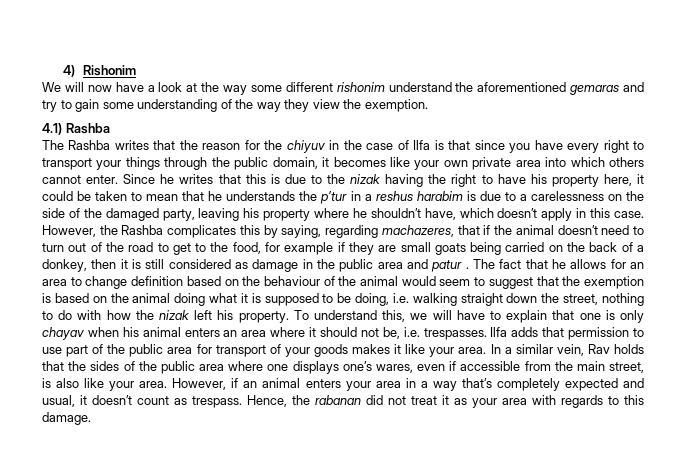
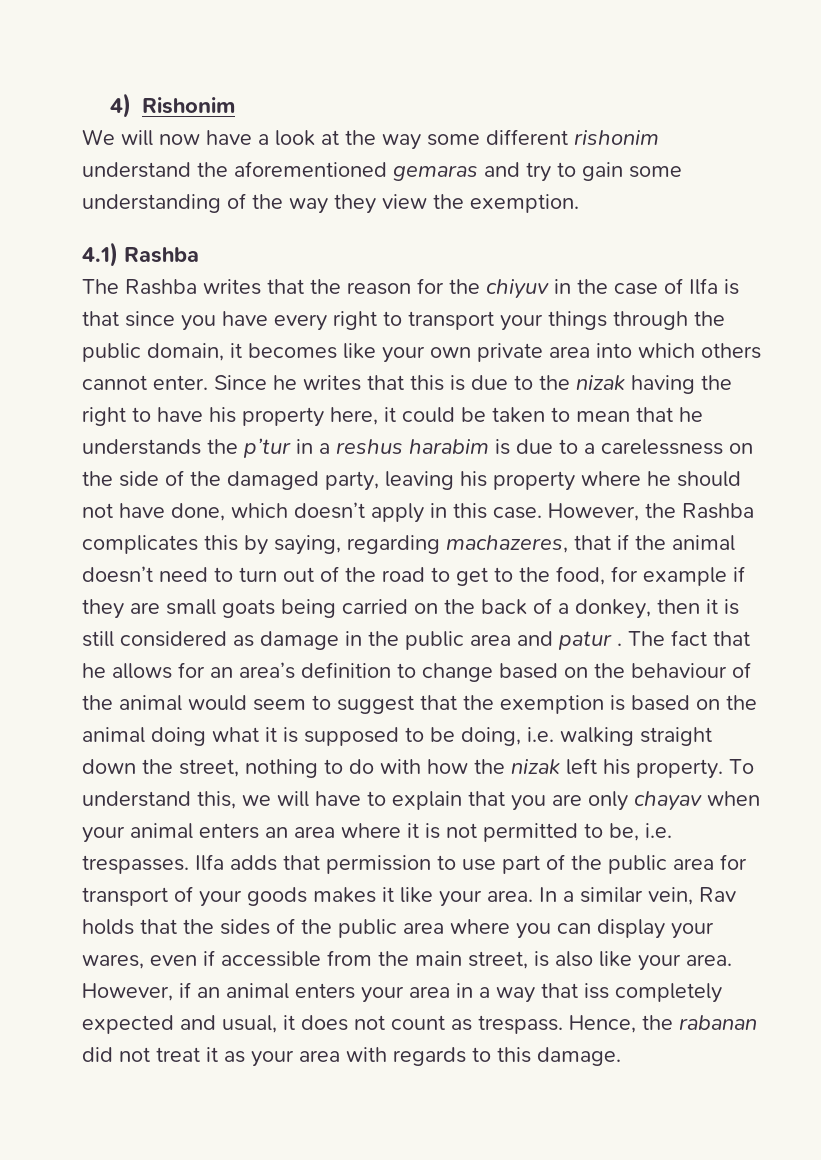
- Since he writes that this is due to the nizak having the right to have his property here, it could be taken to mean that he understands the p’tur in a reshus harabim is due to a carelessness on the side of the damaged party, leaving his property where he shouldn’t have, which doesn’t apply in this case.
+ Since he writes that this is due to the nizak having the right to have his property here, it could be taken to mean that he understands the p’tur in a reshus harabim is due to a carelessness on the side of the damaged party, leaving his property where he should not have done, which doesn’t apply in this case.
- The fact that he allows for an area to change definition based on the behaviour of the animal would seem to suggest that the exemption is based on the animal doing what it is supposed to be doing, i.e. walking straight down the street, nothing to do with how the nizak left his property.
+ The fact that he allows for an area’s definition to change based on the behaviour of the animal would seem to suggest that the exemption is based on the animal doing what it is supposed to be doing, i.e. walking straight down the street, nothing to do with how the nizak left his property.
- To understand this, we will have to explain that one is only chayav when his animal enters an area where it should not be, i.e. trespasses.
+ To understand this, we will have to explain that you are only chayav when your animal enters an area where it is not permitted to be, i.e. trespasses.
- In a similar vein, Rav holds that the sides of the public area where one displays one’s wares, even if accessible from the main street, is also like your area.
+ In a similar vein, Rav holds that the sides of the public area where you can display your wares, even if accessible from the main street, is also like your area.
- However, if an animal enters your area in a way that’s completely expected and usual, it doesn’t count as trespass.
+ However, if an animal enters your area in a way that iss completely expected and usual, it does not count as trespass.

